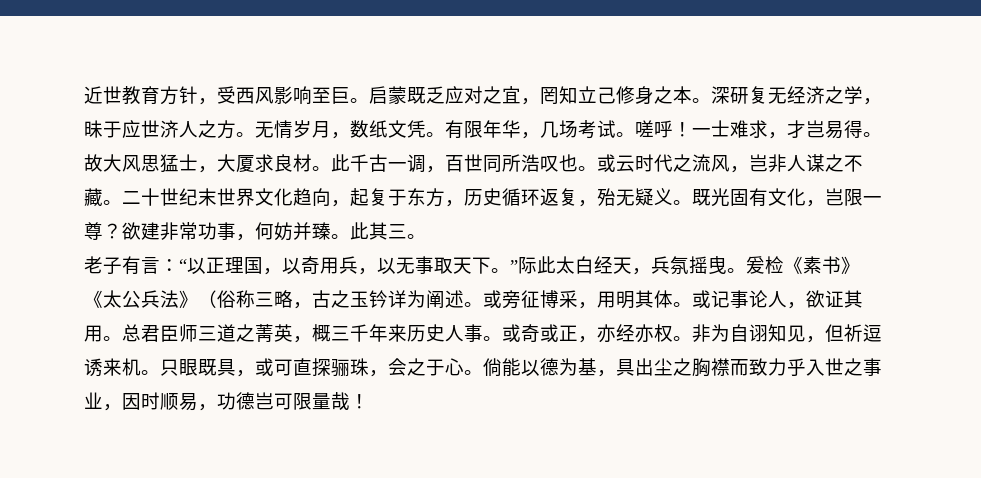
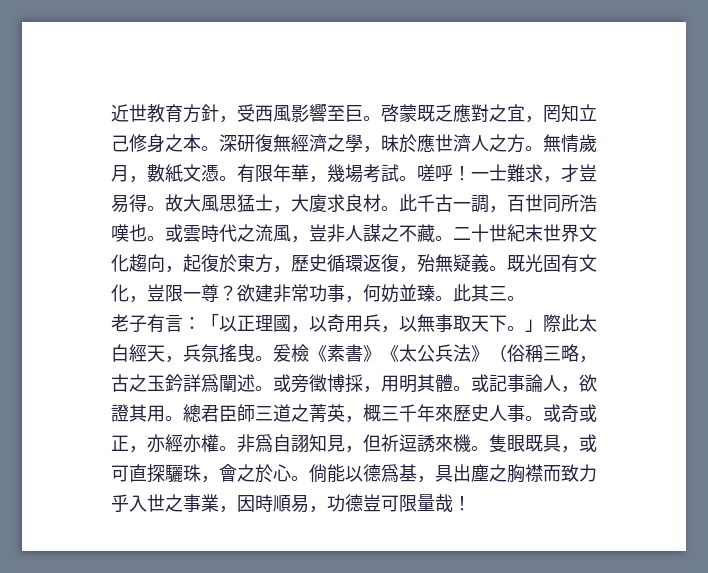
- 近世教育方针，受西风影响至巨。启蒙既乏应对之宜，罔知立己修身之本。
+ 近世教育方針，受西風影響至巨。啓蒙既乏應對之宜，罔知立己修身之本。
- 深研复无经济之学，昧于应世济人之方。无情岁月，数纸文凭。有限年华，几场考试。
+ 深研復無經濟之學，昧於應世濟人之方。無情歲月，數紙文憑。有限年華，幾場考試。
- 一士难求，才岂易得。
+ 一士難求，才豈易得。
- 故大风思猛士，大厦求良材。
+ 故大風思猛士，大廈求良材。
- 此千古一调，百世同所浩叹也。或云时代之流风，岂非人谋之不藏。
+ 此千古一調，百世同所浩嘆也。或雲時代之流風，豈非人謀之不藏。
- 二十世纪末世界文化趋向，起复于东方，历史循环返复，殆无疑义。
+ 二十世紀末世界文化趨向，起復於東方，歷史循環返復，殆無疑義。
- 既光固有文化，岂限一尊？
+ 既光固有文化，豈限一尊？
- 欲建非常功事，何妨并臻。
+ 欲建非常功事，何妨並臻。
- 老子有言：“以正理国，以奇用兵，以无事取天下。”际此太白经天，兵氛摇曳。爰检《素书》《太公兵法》（俗称三略，古之玉钤详为阐述。
+ 老子有言：「以正理國，以奇用兵，以無事取天下。」際此太白經天，兵氛搖曳。爰檢《素書》《太公兵法》（俗稱三略，古之玉鈐詳爲闡述。
- 或旁征博采，用明其体。或记事论人，欲证其用。总君臣师三道之菁英，概三千年来历史人事。
+ 或旁徵博採，用明其體。或記事論人，欲證其用。總君臣師三道之菁英，概三千年來歷史人事。
- 或奇或正，亦经亦权。非为自诩知见，但祈逗诱来机。只眼既具，或可直探骊珠，会之于心。
+ 或奇或正，亦經亦權。非爲自詡知見，但祈逗誘來機。隻眼既具，或可直探驪珠，會之於心。
- 倘能以德为基，具出尘之胸襟而致力乎入世之事业，因时顺易，功德岂可限量哉！
+ 倘能以德爲基，具出塵之胸襟而致力乎入世之事業，因時順易，功德豈可限量哉！

